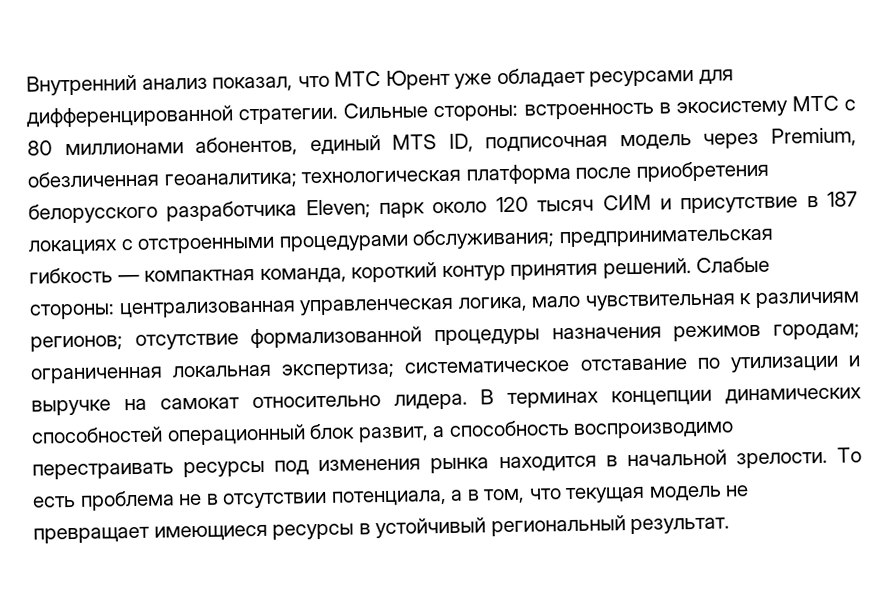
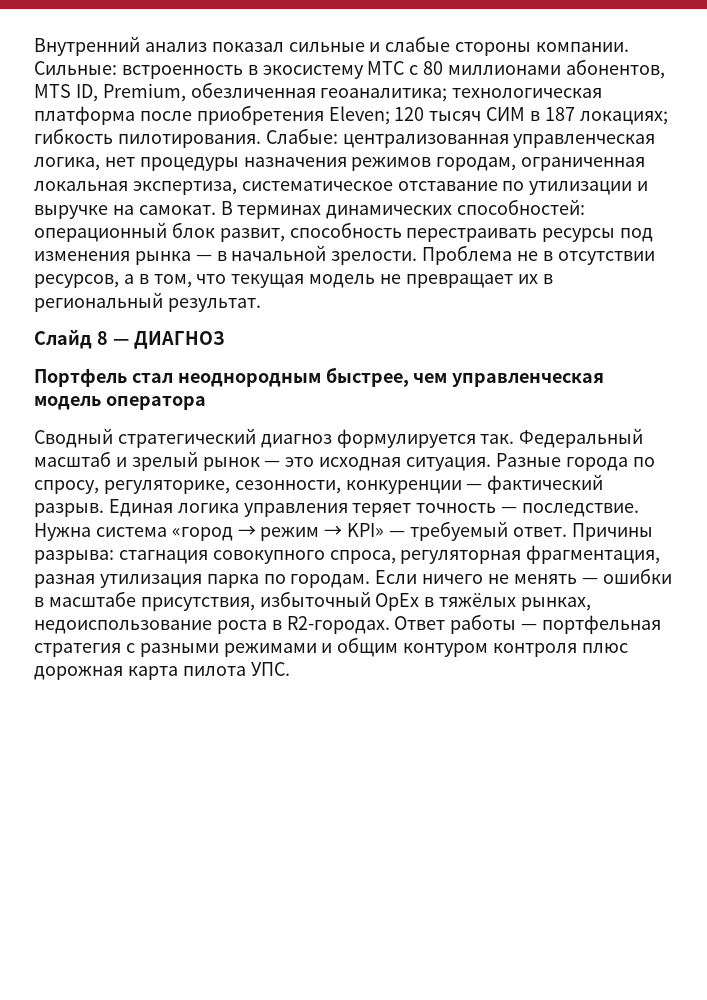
- Внутренний анализ показал, что МТС Юрент уже обладает ресурсами для дифференцированной стратегии. Сильные стороны: встроенность в экосистему МТС с 80 миллионами абонентов, единый MTS ID, подписочная модель через Premium, обезличенная геоаналитика; технологическая платформа после приобретения белорусского разработчика Eleven; парк около 120 тысяч СИМ и присутствие в 187 локациях с отстроенными процедурами обслуживания; предпринимательская гибкость — компактная команда, короткий контур принятия решений. Слабые стороны: централизованная управленческая логика, мало чувствительная к различиям регионов; отсутствие формализованной процедуры назначения режимов городам; ограниченная локальная экспертиза; систематическое отставание по утилизации и выручке на самокат относительно лидера. В терминах концепции динамических способностей операционный блок развит, а способность воспроизводимо перестраивать ресурсы под изменения рынка находится в начальной зрелости.
+ Внутренний анализ показал сильные и слабые стороны компании. Сильные: встроенность в экосистему МТС с 80 миллионами абонентов, MTS ID, Premium, обезличенная геоаналитика; технологическая платформа после приобретения Eleven; 120 тысяч СИМ в 187 локациях; гибкость пилотирования. Слабые: централизованная управленческая логика, нет процедуры назначения режимов городам, ограниченная локальная экспертиза, систематическое отставание по утилизации и выручке на самокат. В терминах динамических способностей: операционный блок развит, способность перестраивать ресурсы под изменения рынка — в начальной зрелости.
- То есть проблема не в отсутствии потенциала, а в том, что текущая модель не превращает имеющиеся ресурсы в устойчивый региональный результат.
+ Проблема не в отсутствии ресурсов, а в том, что текущая модель не превращает их в региональный результат.
+ Слайд 8 — ДИАГНОЗ
+ Портфель стал неоднородным быстрее, чем управленческая модель оператора
+ Сводный стратегический диагноз формулируется так. Федеральный масштаб и зрелый рынок — это исходная ситуация. Разные города по спросу, регуляторике, сезонности, конкуренции — фактический разрыв. Единая логика управления теряет точность — последствие. Нужна система «город → режим → KPI» — требуемый ответ. Причины разрыва: стагнация совокупного спроса, регуляторная фрагментация, разная утилизация парка по городам. Если ничего не менять — ошибки в масштабе присутствия, избыточный OpEx в тяжёлых рынках, недоиспользование роста в R2-городах. Ответ работы — портфельная стратегия с разными режимами и общим контуром контроля плюс дорожная карта пилота УПС.

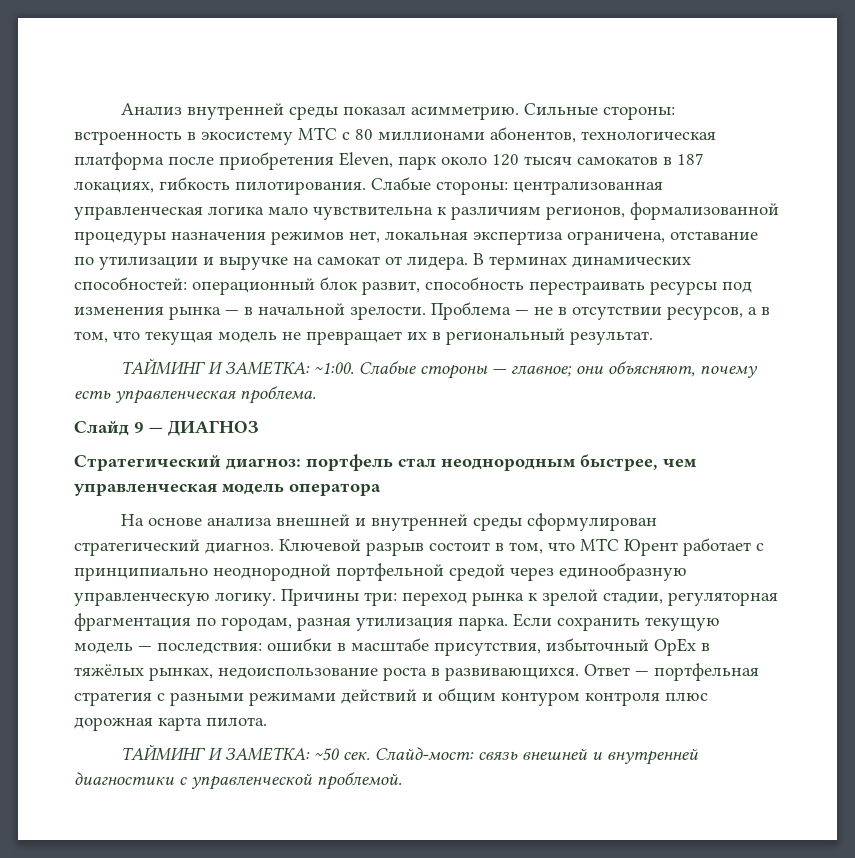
- Внутренний анализ показал сильные и слабые стороны компании. Сильные: встроенность в экосистему МТС с 80 миллионами абонентов, MTS ID, Premium, обезличенная геоаналитика; технологическая платформа после приобретения Eleven; 120 тысяч СИМ в 187 локациях; гибкость пилотирования.
+ Анализ внутренней среды показал асимметрию. Сильные стороны: встроенность в экосистему МТС с 80 миллионами абонентов, технологическая платформа после приобретения Eleven, парк около 120 тысяч самокатов в 187 локациях, гибкость пилотирования.
- Слабые: централизованная управленческая логика, нет процедуры назначения режимов городам, ограниченная локальная экспертиза, систематическое отставание по утилизации и выручке на самокат.
+ Слабые стороны: централизованная управленческая логика мало чувствительна к различиям регионов, формализованной процедуры назначения режимов нет, локальная экспертиза ограничена, отставание по утилизации и выручке на самокат от лидера.
- Проблема не в отсутствии ресурсов, а в том, что текущая модель не превращает их в региональный результат.
+ Проблема — не в отсутствии ресурсов, а в том, что текущая модель не превращает их в региональный результат.
+ ТАЙМИНГ И ЗАМЕТКА: ~1:00. Слабые стороны — главное; они объясняют, почему есть управленческая проблема.
- Слайд 8 — ДИАГНОЗ
+ Слайд 9 — ДИАГНОЗ
- Портфель стал неоднородным быстрее, чем управленческая модель оператора
+ Стратегический диагноз: портфель стал неоднородным быстрее, чем управленческая модель оператора
- Сводный стратегический диагноз формулируется так. Федеральный масштаб и зрелый рынок — это исходная ситуация. Разные города по спросу, регуляторике, сезонности, конкуренции — фактический разрыв. Единая логика управления теряет точность — последствие. Нужна система «город → режим → KPI» — требуемый ответ. Причины разрыва: стагнация совокупного спроса, регуляторная фрагментация, разная утилизация парка по городам. Если ничего не менять — ошибки в масштабе присутствия, избыточный OpEx в тяжёлых рынках, недоиспользование роста в R2-городах. Ответ работы — портфельная стратегия с разными режимами и общим контуром контроля плюс дорожная карта пилота УПС.
+ На основе анализа внешней и внутренней среды сформулирован стратегический диагноз. Ключевой разрыв состоит в том, что МТС Юрент работает с принципиально неоднородной портфельной средой через единообразную управленческую логику. Причины три: переход рынка к зрелой стадии, регуляторная фрагментация по городам, разная утилизация парка. Если сохранить текущую модель — последствия: ошибки в масштабе присутствия, избыточный OpEx в тяжёлых рынках, недоиспользование роста в развивающихся. Ответ — портфельная стратегия с разными режимами действий и общим контуром контроля плюс дорожная карта пилота.
+ ТАЙМИНГ И ЗАМЕТКА: ~50 сек. Слайд-мост: связь внешней и внутренней диагностики с управленческой проблемой.

